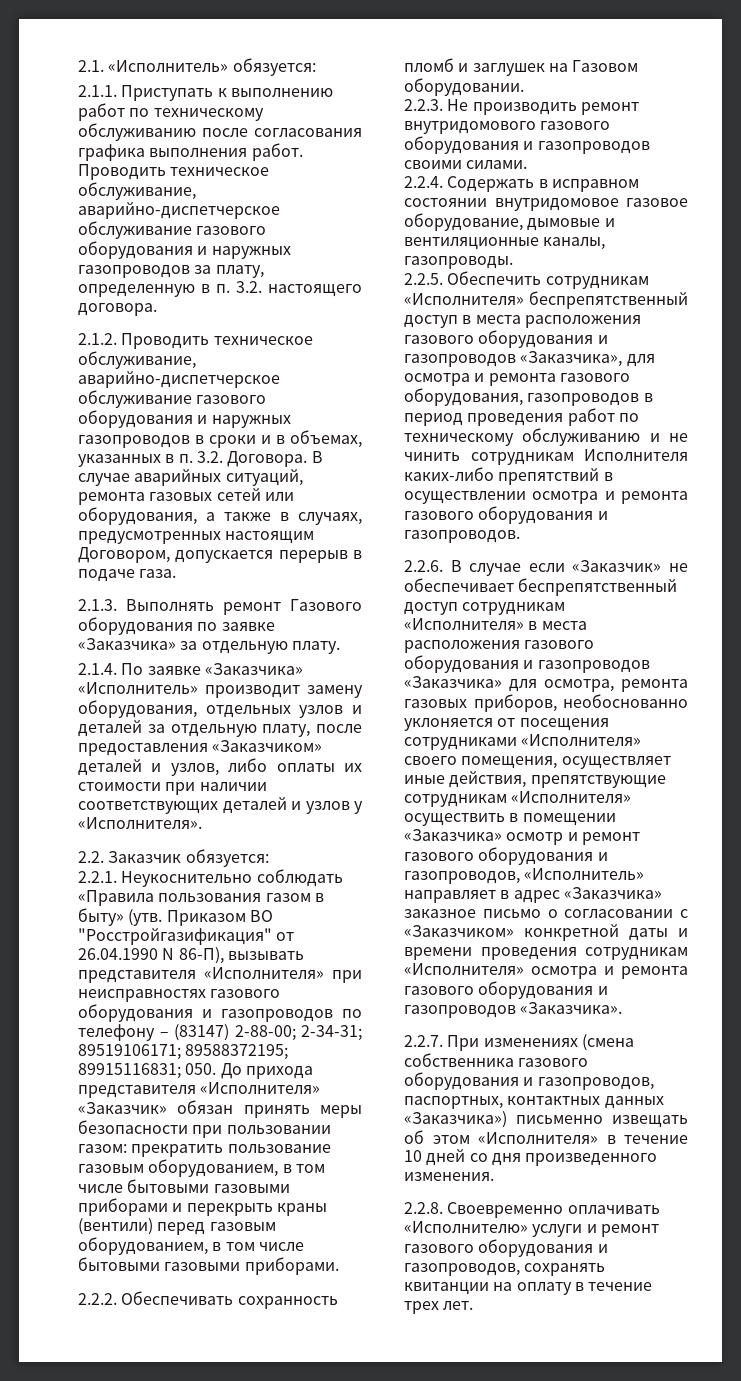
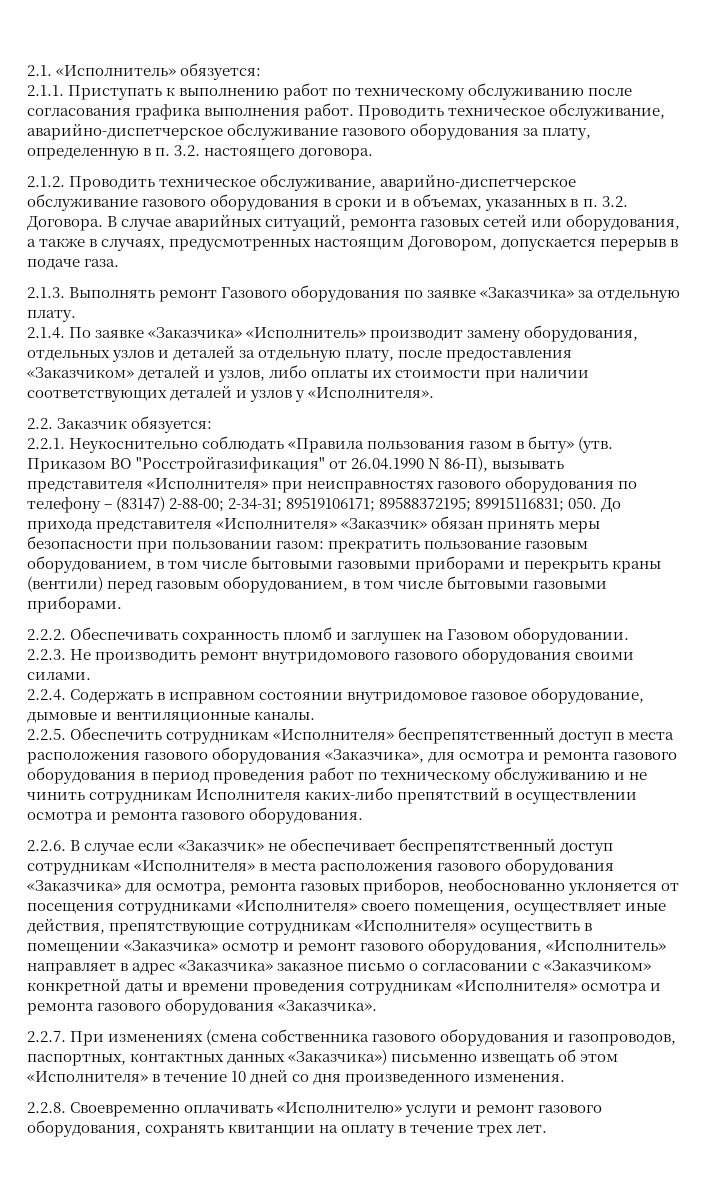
- Проводить техническое обслуживание, аварийно-диспетчерское обслуживание газового оборудования и наружных газопроводов за плату, определенную в п. 3.2. настоящего договора.
+ Проводить техническое обслуживание, аварийно-диспетчерское обслуживание газового оборудования за плату, определенную в п. 3.2. настоящего договора.
- 2.1.2. Проводить техническое обслуживание, аварийно-диспетчерское обслуживание газового оборудования и наружных газопроводов в сроки и в объемах, указанных в п. 3.2. Договора.
+ 2.1.2. Проводить техническое обслуживание, аварийно-диспетчерское обслуживание газового оборудования в сроки и в объемах, указанных в п. 3.2. Договора.
- Приказом ВО "Росстройгазификация" от 26.04.1990 N 86-П), вызывать представителя «Исполнителя» при неисправностях газового оборудования и газопроводов по телефону – (83147) 2-88-00; 2-34-31; 89519106171; 89588372195; 89915116831; 050. До прихода представителя «Исполнителя» «Заказчик» обязан принять меры безопасности при пользовании газом: прекратить пользование газовым оборудованием, в том числе бытовыми газовыми приборами и перекрыть краны (вентили) перед газовым оборудованием, в том числе бытовыми газовыми приборами.
+ Приказом ВО "Росстройгазификация" от 26.04.1990 N 86-П), вызывать представителя «Исполнителя» при неисправностях газового оборудования по телефону – (83147) 2-88-00; 2-34-31; 89519106171; 89588372195; 89915116831; 050. До прихода представителя «Исполнителя» «Заказчик» обязан принять меры безопасности при пользовании газом: прекратить пользование газовым оборудованием, в том числе бытовыми газовыми приборами и перекрыть краны (вентили) перед газовым оборудованием, в том числе бытовыми газовыми приборами.
- 2.2.3. Не производить ремонт внутридомового газового оборудования и газопроводов своими силами.
+ 2.2.3. Не производить ремонт внутридомового газового оборудования своими силами.
- 2.2.4. Содержать в исправном состоянии внутридомовое газовое оборудование, дымовые и вентиляционные каналы, газопроводы.
+ 2.2.4. Содержать в исправном состоянии внутридомовое газовое оборудование, дымовые и вентиляционные каналы.
- 2.2.5. Обеспечить сотрудникам «Исполнителя» беспрепятственный доступ в места расположения газового оборудования и газопроводов «Заказчика», для осмотра и ремонта газового оборудования, газопроводов в период проведения работ по техническому обслуживанию и не чинить сотрудникам Исполнителя каких-либо препятствий в осуществлении осмотра и ремонта газового оборудования и газопроводов.
+ 2.2.5. Обеспечить сотрудникам «Исполнителя» беспрепятственный доступ в места расположения газового оборудования «Заказчика», для осмотра и ремонта газового оборудования в период проведения работ по техническому обслуживанию и не чинить сотрудникам Исполнителя каких-либо препятствий в осуществлении осмотра и ремонта газового оборудования.
- 2.2.6. В случае если «Заказчик» не обеспечивает беспрепятственный доступ сотрудникам «Исполнителя» в места расположения газового оборудования и газопроводов «Заказчика» для осмотра, ремонта газовых приборов, необоснованно уклоняется от посещения сотрудниками «Исполнителя» своего помещения, осуществляет иные действия, препятствующие сотрудникам «Исполнителя» осуществить в помещении «Заказчика» осмотр и ремонт газового оборудования и газопроводов, «Исполнитель» направляет в адрес «Заказчика» заказное письмо о согласовании с «Заказчиком» конкретной даты и времени проведения сотрудникам «Исполнителя» осмотра и ремонта газового оборудования и газопроводов «Заказчика».
+ 2.2.6. В случае если «Заказчик» не обеспечивает беспрепятственный доступ сотрудникам «Исполнителя» в места расположения газового оборудования «Заказчика» для осмотра, ремонта газовых приборов, необоснованно уклоняется от посещения сотрудниками «Исполнителя» своего помещения, осуществляет иные действия, препятствующие сотрудникам «Исполнителя» осуществить в помещении «Заказчика» осмотр и ремонт газового оборудования, «Исполнитель» направляет в адрес «Заказчика» заказное письмо о согласовании с «Заказчиком» конкретной даты и времени проведения сотрудникам «Исполнителя» осмотра и ремонта газового оборудования «Заказчика».
- 2.2.8. Своевременно оплачивать «Исполнителю» услуги и ремонт газового оборудования и газопроводов, сохранять квитанции на оплату в течение трех лет.
+ 2.2.8. Своевременно оплачивать «Исполнителю» услуги и ремонт газового оборудования, сохранять квитанции на оплату в течение трех лет.

